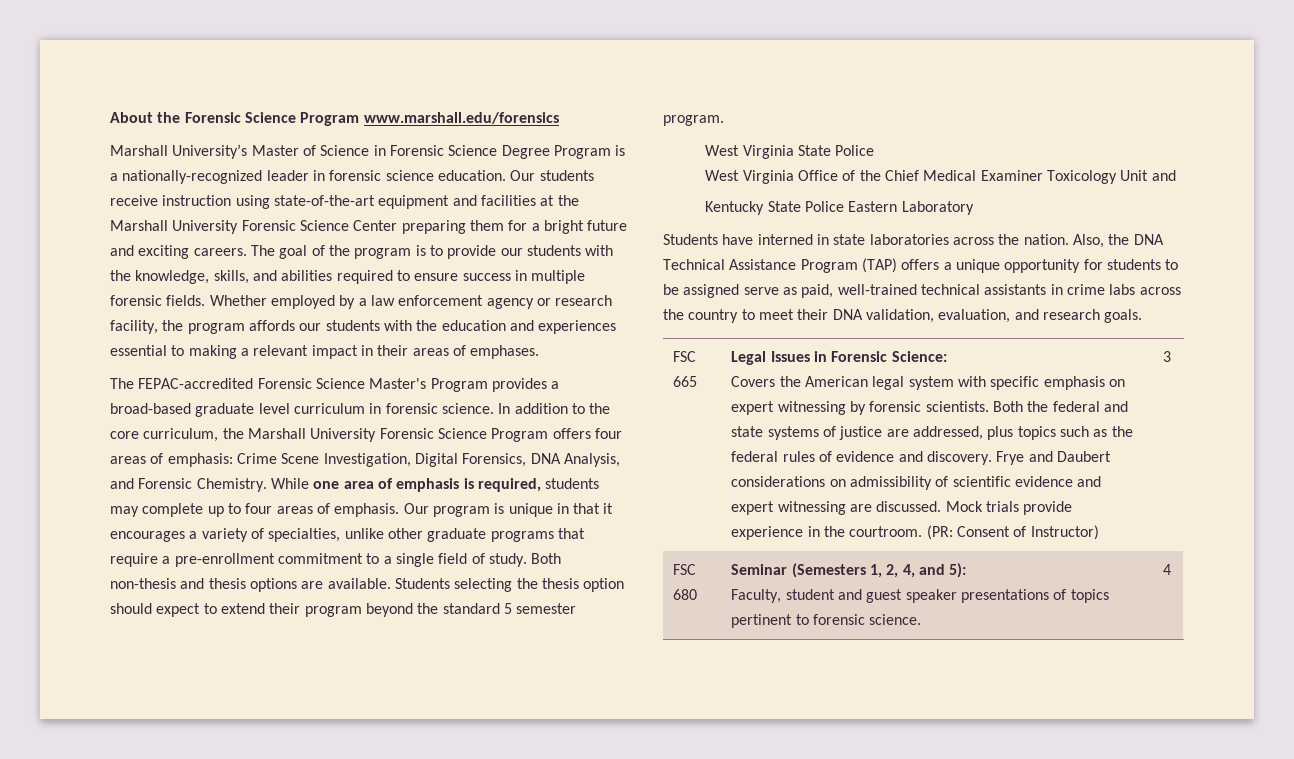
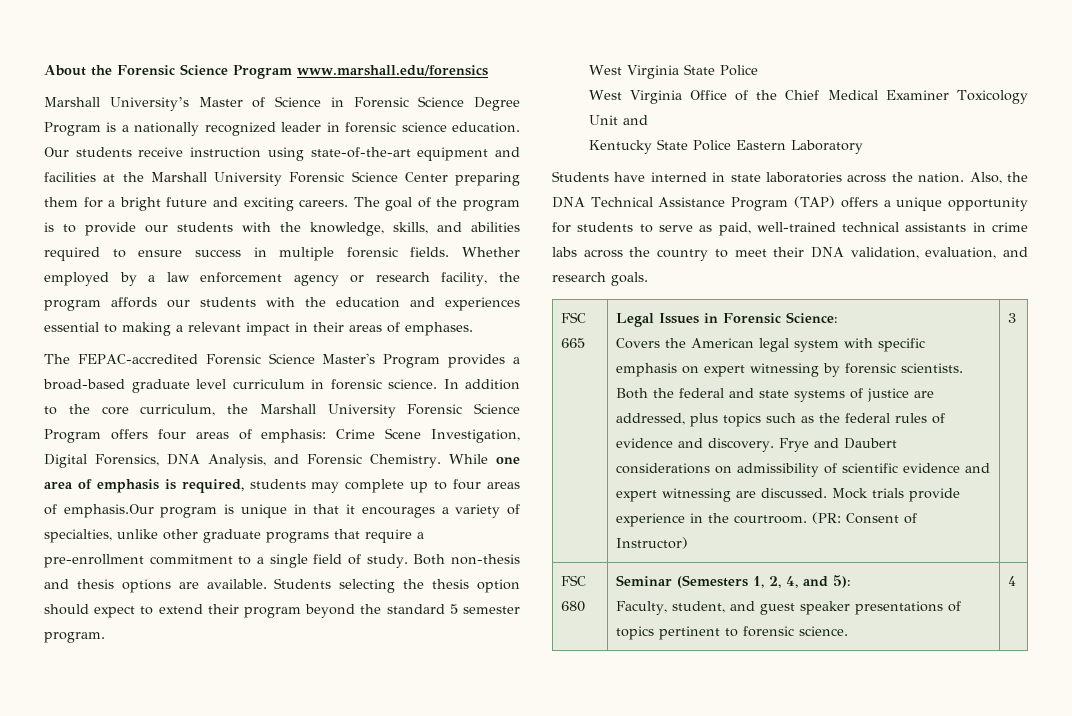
- Marshall University’s Master of Science in Forensic Science Degree Program is a nationally-recognized leader in forensic science education.
+ Marshall University’s Master of Science in Forensic Science Degree Program is a nationally recognized leader in forensic science education.
- While one area of emphasis is required, students may complete up to four areas of emphasis. Our program is unique in that it encourages a variety of specialties, unlike other graduate programs that require a pre-enrollment commitment to a single field of study.
+ While one area of emphasis is required, students may complete up to four areas of emphasis.Our program is unique in that it encourages a variety of specialties, unlike other graduate programs that require a pre-enrollment commitment to a single field of study.
- Also, the DNA Technical Assistance Program (TAP) offers a unique opportunity for students to be assigned serve as paid, well-trained technical assistants in crime labs across the country to meet their DNA validation, evaluation, and research goals.
+ Also, the DNA Technical Assistance Program (TAP) offers a unique opportunity for students to serve as paid, well-trained technical assistants in crime labs across the country to meet their DNA validation, evaluation, and research goals.
  FSC 680 | Seminar (Semesters 1, 2, 4, and 5):
- Faculty, student and guest speaker presentations of topics pertinent to forensic science. | 4
+ Faculty, student, and guest speaker presentations of topics pertinent to forensic science. | 4

